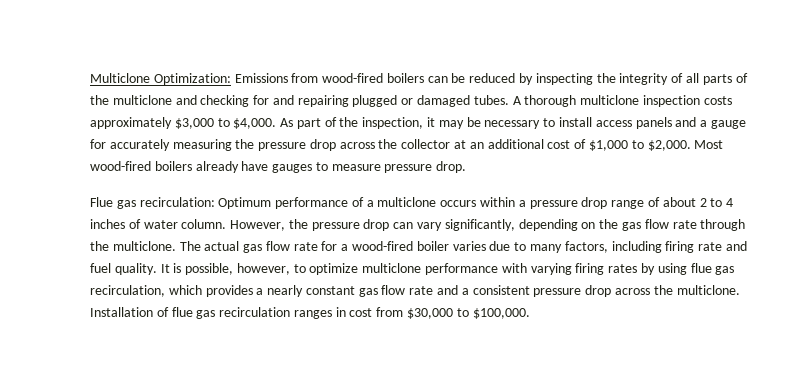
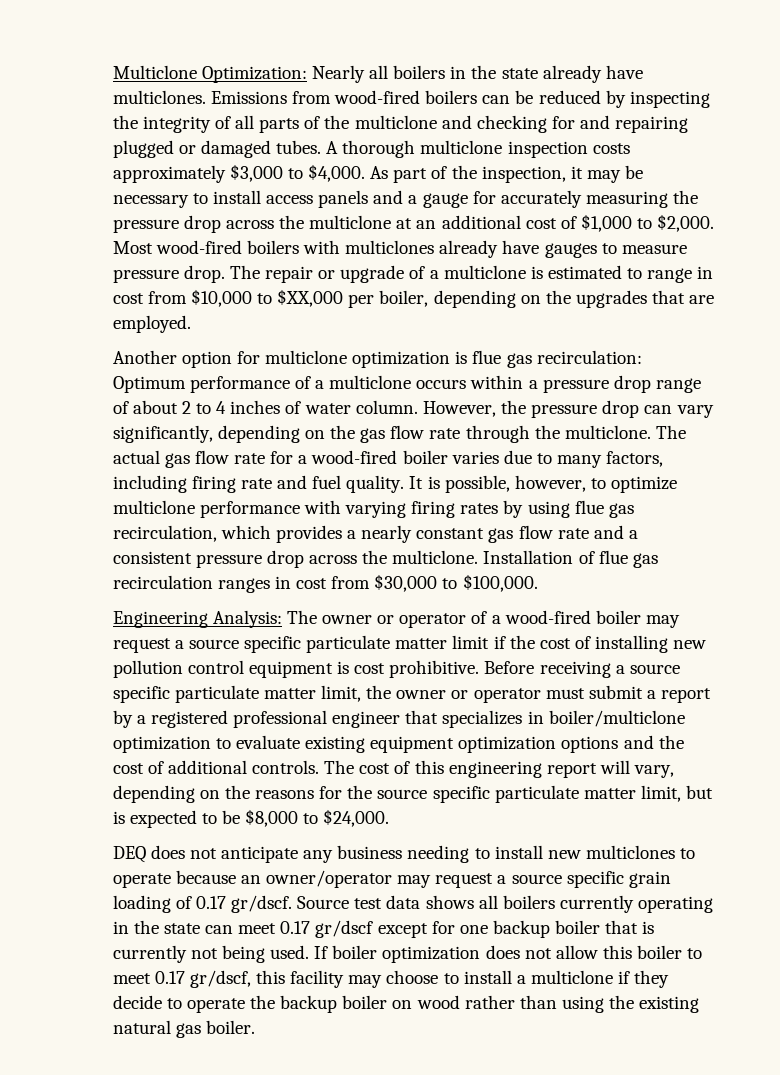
- Multiclone Optimization: Emissions from wood-fired boilers can be reduced by inspecting the integrity of all parts of the multiclone and checking for and repairing plugged or damaged tubes.
+ Multiclone Optimization: Nearly all boilers in the state already have multiclones. Emissions from wood-fired boilers can be reduced by inspecting the integrity of all parts of the multiclone and checking for and repairing plugged or damaged tubes.
- As part of the inspection, it may be necessary to install access panels and a gauge for accurately measuring the pressure drop across the collector at an additional cost of $1,000 to $2,000.
+ As part of the inspection, it may be necessary to install access panels and a gauge for accurately measuring the pressure drop across the multiclone at an additional cost of $1,000 to $2,000.
- Most wood-fired boilers already have gauges to measure pressure drop.
- Flue gas recirculation: Optimum performance of a multiclone occurs within a pressure drop range of about 2 to 4 inches of water column.
+ Most wood-fired boilers with multiclones already have gauges to measure pressure drop. The repair or upgrade of a multiclone is estimated to range in cost from $10,000 to $XX,000 per boiler, depending on the upgrades that are employed.
+ Another option for multiclone optimization is flue gas recirculation: Optimum performance of a multiclone occurs within a pressure drop range of about 2 to 4 inches of water column.
+ Engineering Analysis: The owner or operator of a wood-fired boiler may request a source specific particulate matter limit if the cost of installing new pollution control equipment is cost prohibitive. Before receiving a source specific particulate matter limit, the owner or operator must submit a report by a registered professional engineer that specializes in boiler/multiclone optimization to evaluate existing equipment optimization options and the cost of additional controls. The cost of this engineering report will vary, depending on the reasons for the source specific particulate matter limit, but is expected to be $8,000 to $24,000.
+ DEQ does not anticipate any business needing to install new multiclones to operate because an owner/operator may request a source specific grain loading of 0.17 gr/dscf. Source test data shows all boilers currently operating in the state can meet 0.17 gr/dscf except for one backup boiler that is currently not being used. If boiler optimization does not allow this boiler to meet 0.17 gr/dscf, this facility may choose to install a multiclone if they decide to operate the backup boiler on wood rather than using the existing natural gas boiler.

